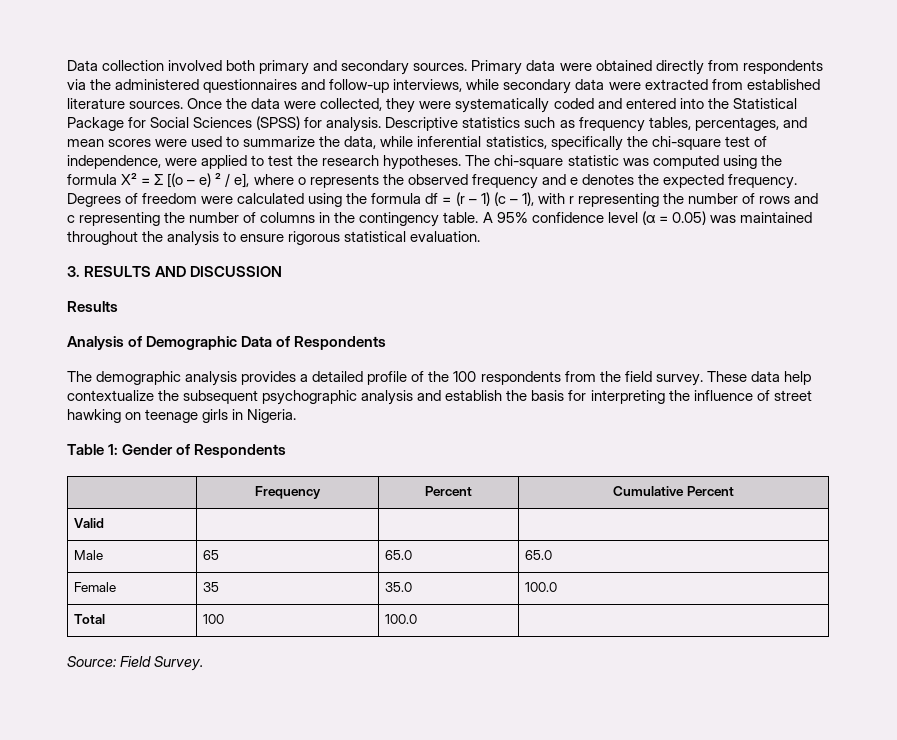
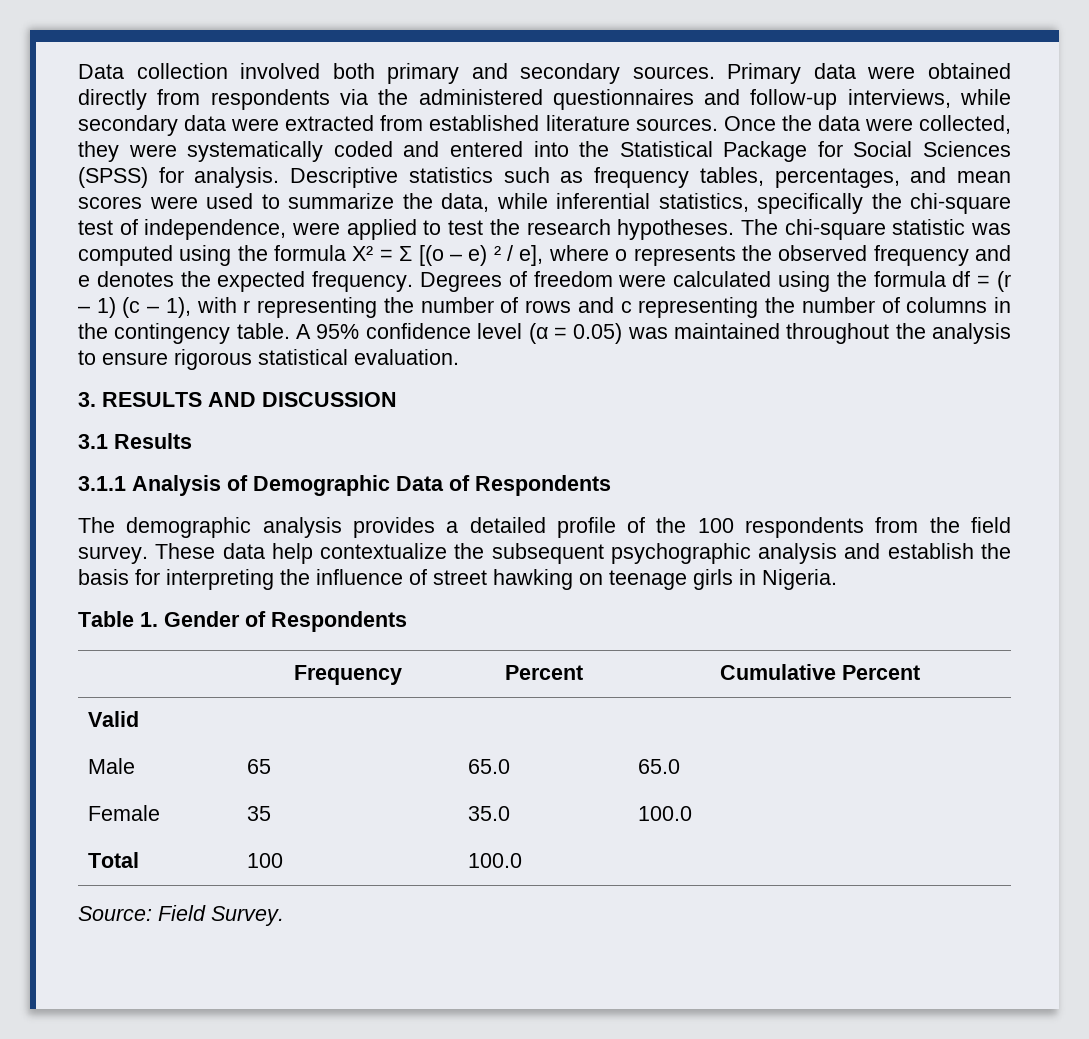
- Results
+ 3.1 Results
- Analysis of Demographic Data of Respondents
+ 3.1.1 Analysis of Demographic Data of Respondents
- Table 1: Gender of Respondents
+ Table 1. Gender of Respondents

